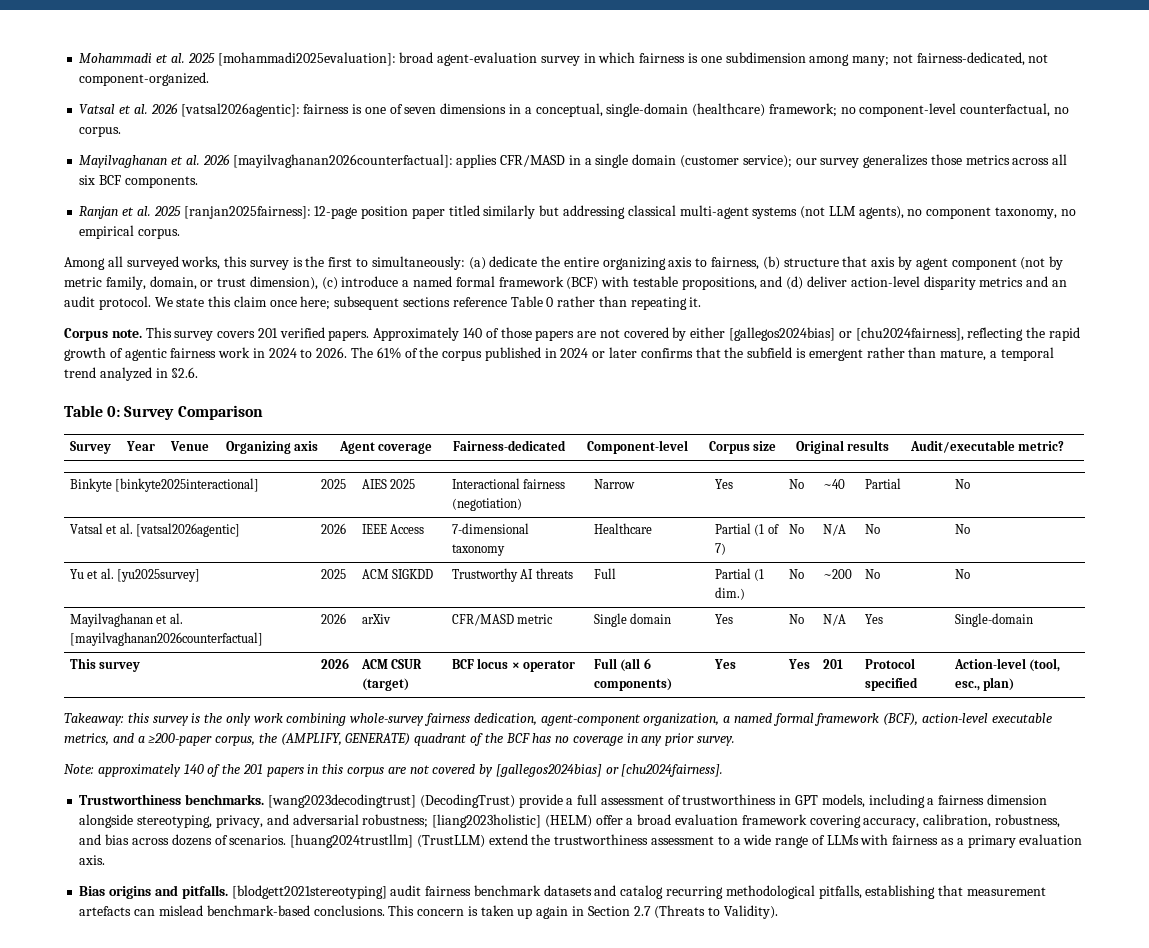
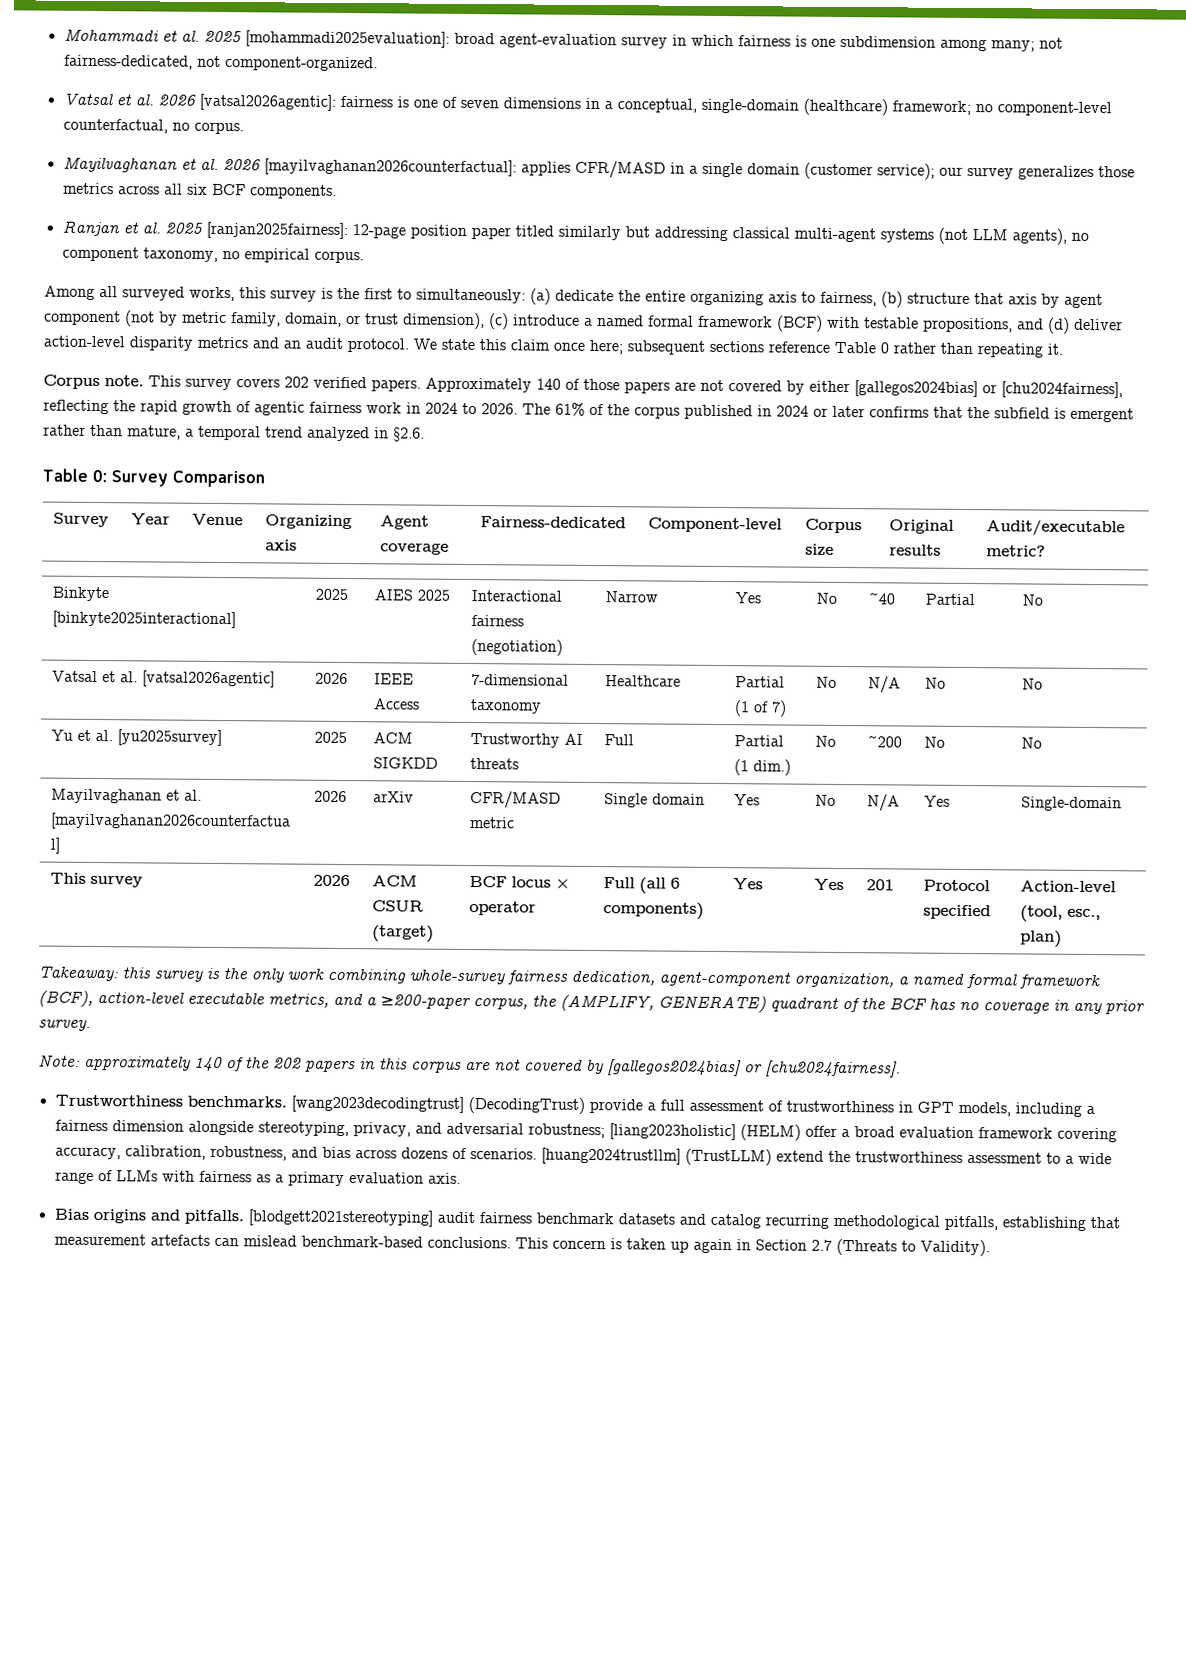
- This survey covers 201 verified papers.
+ This survey covers 202 verified papers.
- Note: approximately 140 of the 201 papers in this corpus are not covered by [gallegos2024bias] or [chu2024fairness].
+ Note: approximately 140 of the 202 papers in this corpus are not covered by [gallegos2024bias] or [chu2024fairness].

